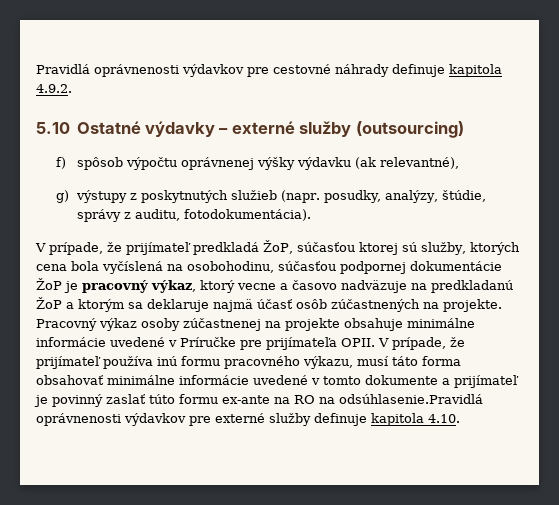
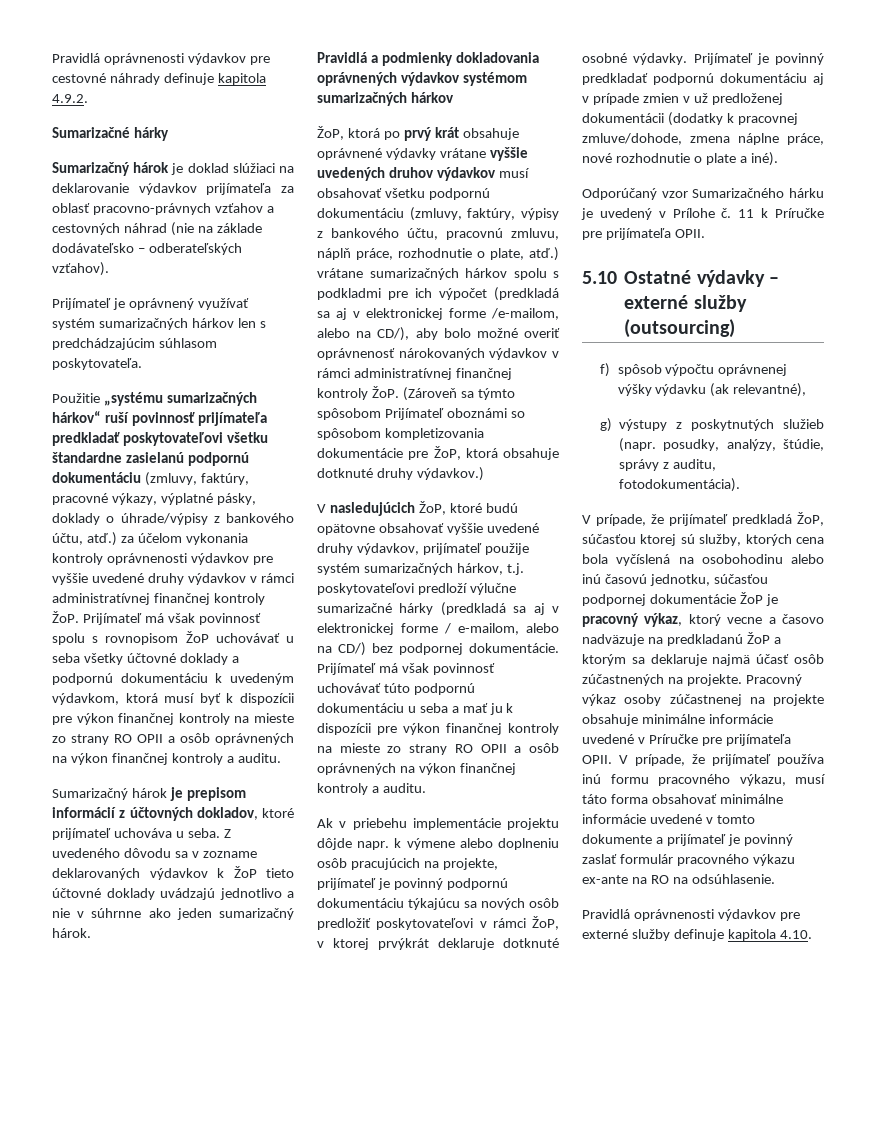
+ Sumarizačné hárky
+ Sumarizačný hárok je doklad slúžiaci na deklarovanie výdavkov prijímateľa za oblasť pracovno-právnych vzťahov a cestovných náhrad (nie na základe dodávateľsko – odberateľských vzťahov).
+ Prijímateľ je oprávnený využívať systém sumarizačných hárkov len s predchádzajúcim súhlasom poskytovateľa.
+ Použitie „systému sumarizačných hárkov“ ruší povinnosť prijímateľa predkladať poskytovateľovi všetku štandardne zasielanú podpornú dokumentáciu (zmluvy, faktúry, pracovné výkazy, výplatné pásky, doklady o úhrade/výpisy z bankového účtu, atď.) za účelom vykonania kontroly oprávnenosti výdavkov pre vyššie uvedené druhy výdavkov v rámci administratívnej finančnej kontroly ŽoP. Prijímateľ má však povinnosť spolu s rovnopisom ŽoP uchovávať u seba všetky účtovné doklady a podpornú dokumentáciu k uvedeným výdavkom, ktorá musí byť k dispozícii pre výkon finančnej kontroly na mieste zo strany RO OPII a osôb oprávnených na výkon finančnej kontroly a auditu.
+ Sumarizačný hárok je prepisom informácií z účtovných dokladov, ktoré prijímateľ uchováva u seba. Z uvedeného dôvodu sa v zozname deklarovaných výdavkov k ŽoP tieto účtovné doklady uvádzajú jednotlivo a nie v súhrnne ako jeden sumarizačný hárok.
+ Pravidlá a podmienky dokladovania oprávnených výdavkov systémom sumarizačných hárkov
+ ŽoP, ktorá po prvý krát obsahuje oprávnené výdavky vrátane vyššie uvedených druhov výdavkov musí obsahovať všetku podpornú dokumentáciu (zmluvy, faktúry, výpisy z bankového účtu, pracovnú zmluvu, náplň práce, rozhodnutie o plate, atď.) vrátane sumarizačných hárkov spolu s podkladmi pre ich výpočet (predkladá sa aj v elektronickej forme /e-mailom, alebo na CD/), aby bolo možné overiť oprávnenosť nárokovaných výdavkov v rámci administratívnej finančnej kontroly ŽoP. (Zároveň sa týmto spôsobom Prijímateľ oboznámi so spôsobom kompletizovania dokumentácie pre ŽoP, ktorá obsahuje dotknuté druhy výdavkov.)
+ V nasledujúcich ŽoP, ktoré budú opätovne obsahovať vyššie uvedené druhy výdavkov, prijímateľ použije systém sumarizačných hárkov, t.j. poskytovateľovi predloží výlučne sumarizačné hárky (predkladá sa aj v elektronickej forme / e-mailom, alebo na CD/) bez podpornej dokumentácie. Prijímateľ má však povinnosť uchovávať túto podpornú dokumentáciu u seba a mať ju k dispozícii pre výkon finančnej kontroly na mieste zo strany RO OPII a osôb oprávnených na výkon finančnej kontroly a auditu.
+ Ak v priebehu implementácie projektu dôjde napr. k výmene alebo doplneniu osôb pracujúcich na projekte, prijímateľ je povinný podpornú dokumentáciu týkajúcu sa nových osôb predložiť poskytovateľovi v rámci ŽoP, v ktorej prvýkrát deklaruje dotknuté osobné výdavky. Prijímateľ je povinný predkladať podpornú dokumentáciu aj v prípade zmien v už predloženej dokumentácii (dodatky k pracovnej zmluve/dohode, zmena náplne práce, nové rozhodnutie o plate a iné).
+ Odporúčaný vzor Sumarizačného hárku je uvedený v Prílohe č. 11 k Príručke pre prijímateľa OPII.
- V prípade, že prijímateľ predkladá ŽoP, súčasťou ktorej sú služby, ktorých cena bola vyčíslená na osobohodinu, súčasťou podpornej dokumentácie ŽoP je pracovný výkaz, ktorý vecne a časovo nadväzuje na predkladanú ŽoP a ktorým sa deklaruje najmä účasť osôb zúčastnených na projekte.
+ V prípade, že prijímateľ predkladá ŽoP, súčasťou ktorej sú služby, ktorých cena bola vyčíslená na osobohodinu alebo inú časovú jednotku, súčasťou podpornej dokumentácie ŽoP je pracovný výkaz, ktorý vecne a časovo nadväzuje na predkladanú ŽoP a ktorým sa deklaruje najmä účasť osôb zúčastnených na projekte.
- V prípade, že prijímateľ používa inú formu pracovného výkazu, musí táto forma obsahovať minimálne informácie uvedené v tomto dokumente a prijímateľ je povinný zaslať túto formu ex-ante na RO na odsúhlasenie.Pravidlá oprávnenosti výdavkov pre externé služby definuje kapitola 4.10.
+ V prípade, že prijímateľ používa inú formu pracovného výkazu, musí táto forma obsahovať minimálne informácie uvedené v tomto dokumente a prijímateľ je povinný zaslať formulár pracovného výkazu ex-ante na RO na odsúhlasenie.
+ Pravidlá oprávnenosti výdavkov pre externé služby definuje kapitola 4.10.

